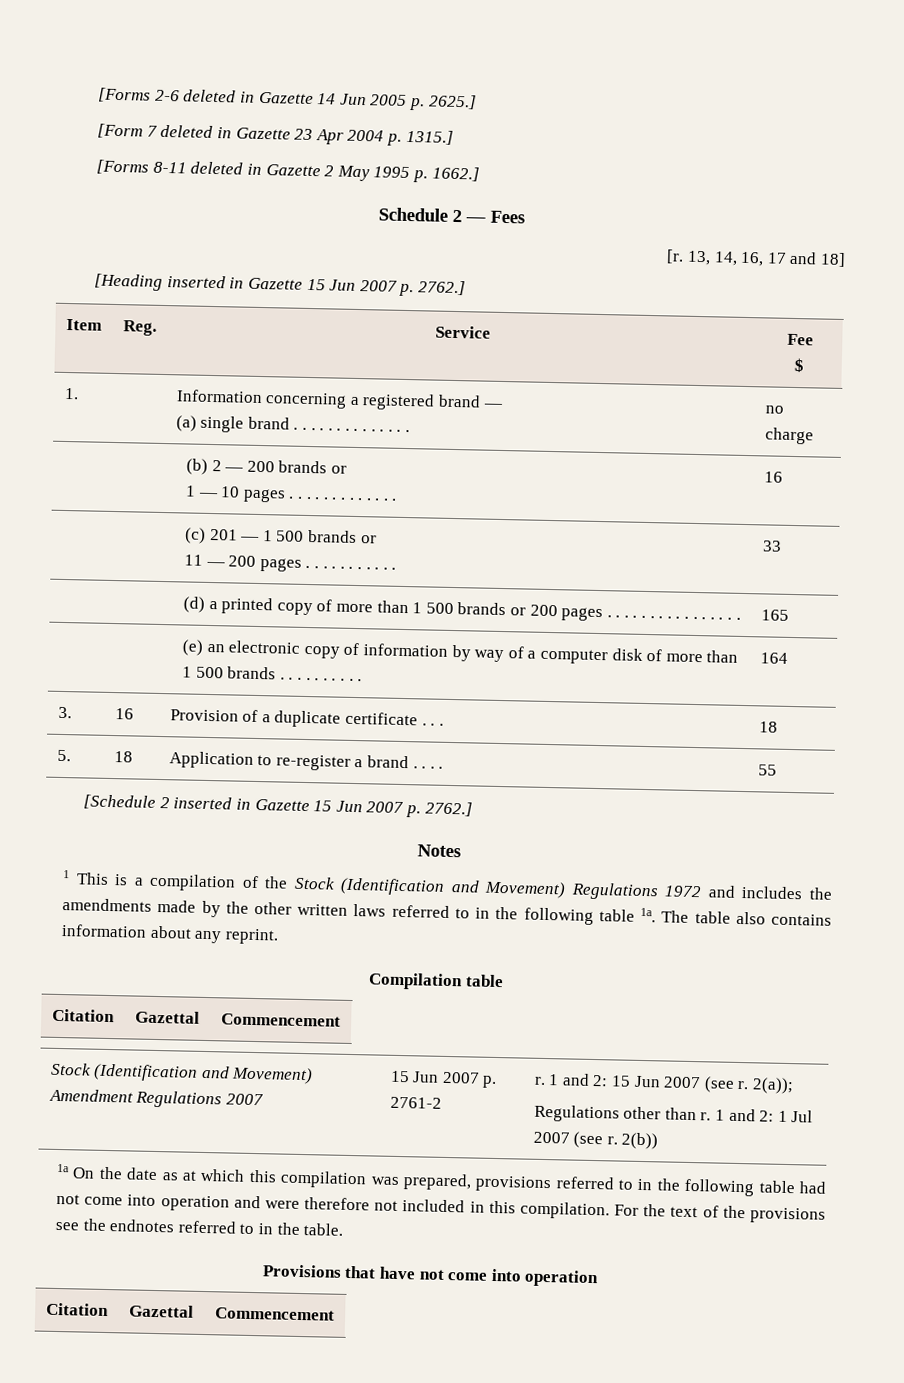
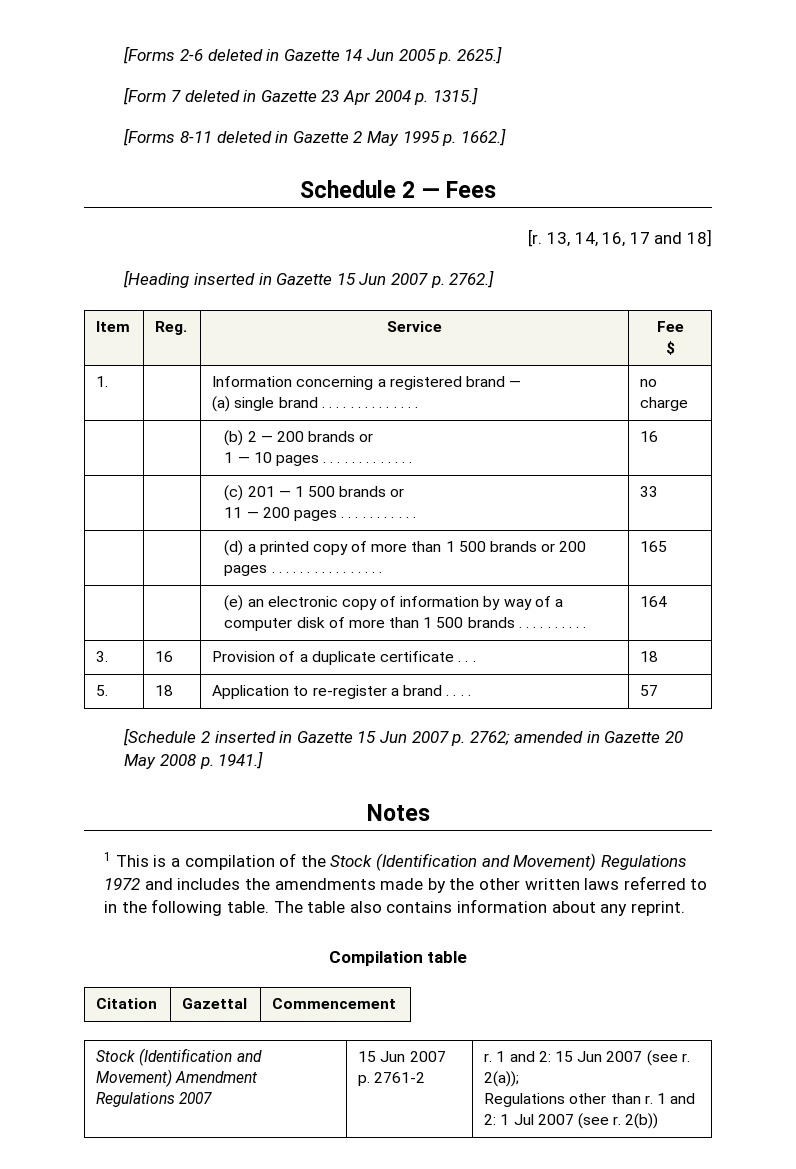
- 5. | 18 | Application to re-register a brand . . . . | 55
+ 5. | 18 | Application to re-register a brand . . . . | 57
- [Schedule 2 inserted in Gazette 15 Jun 2007 p. 2762.]
+ [Schedule 2 inserted in Gazette 15 Jun 2007 p. 2762; amended in Gazette 20 May 2008 p. 1941.]
- 1 This is a compilation of the Stock (Identification and Movement) Regulations 1972 and includes the amendments made by the other written laws referred to in the following table 1a.
+ 1 This is a compilation of the Stock (Identification and Movement) Regulations 1972 and includes the amendments made by the other written laws referred to in the following table.
- 1a On the date as at which this compilation was prepared, provisions referred to in the following table had not come into operation and were therefore not included in this compilation. For the text of the provisions see the endnotes referred to in the table.
- Provisions that have not come into operation
- Citation | Gazettal | Commencement

